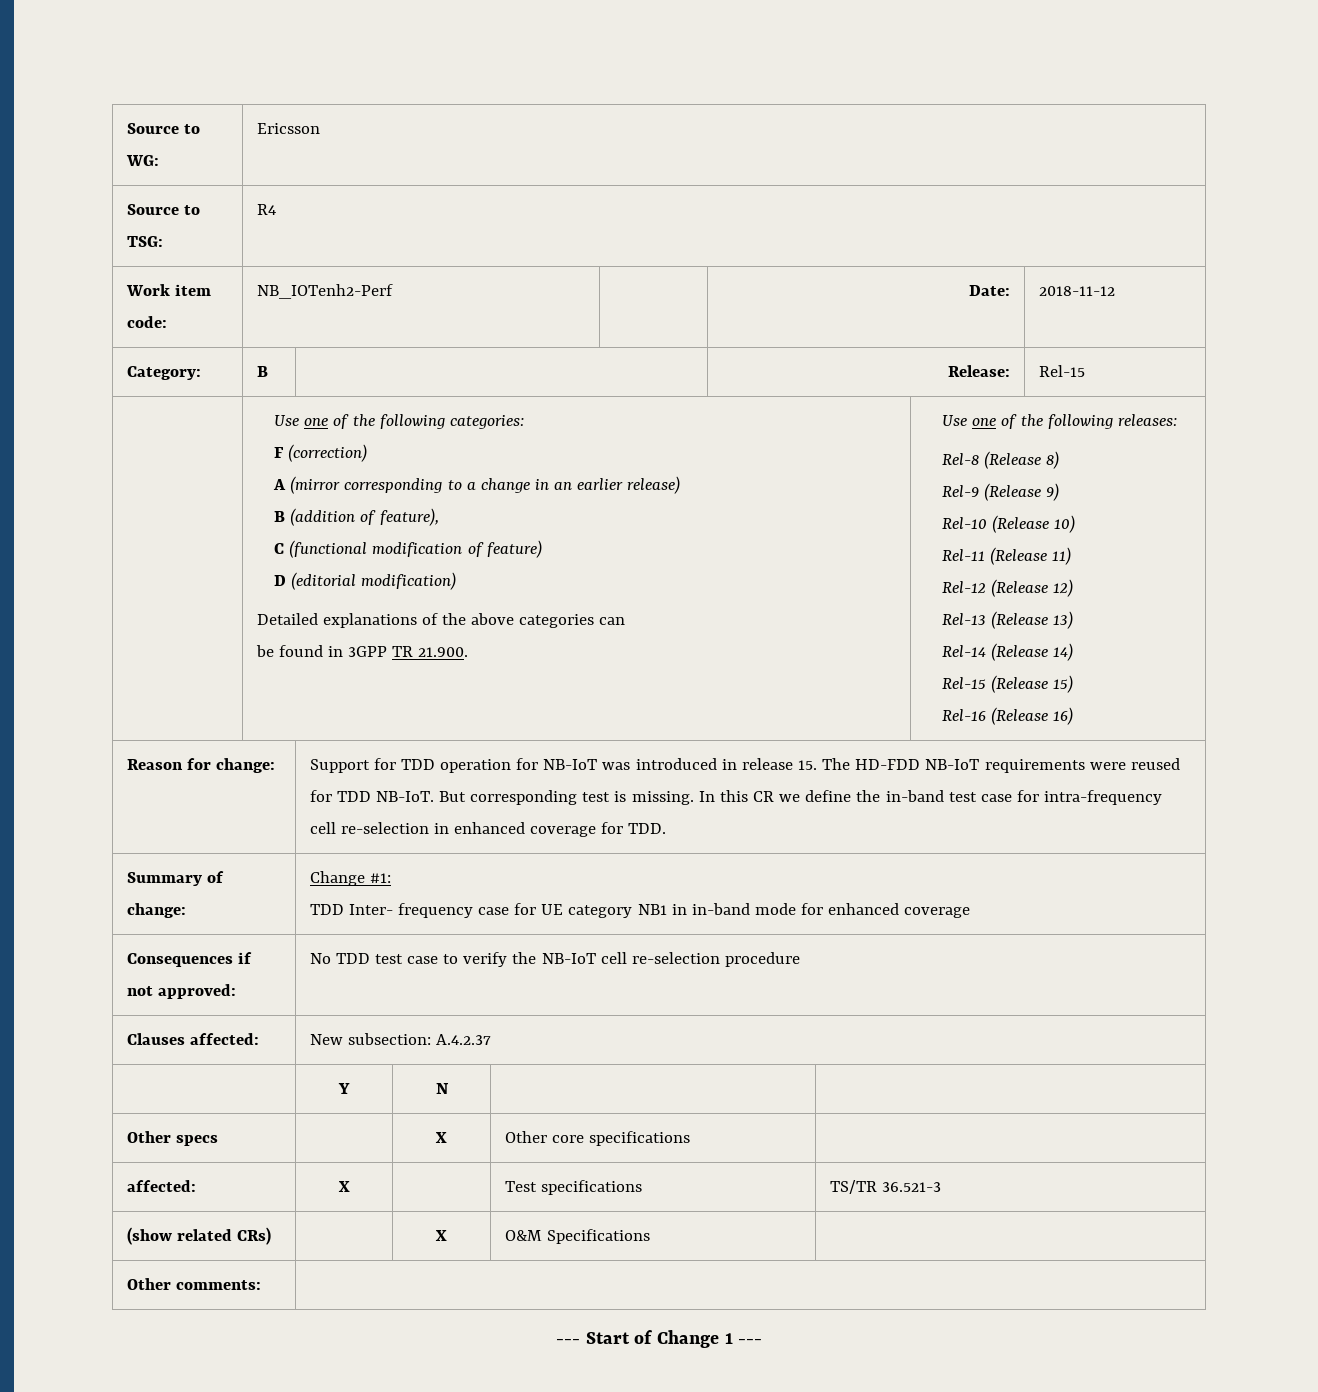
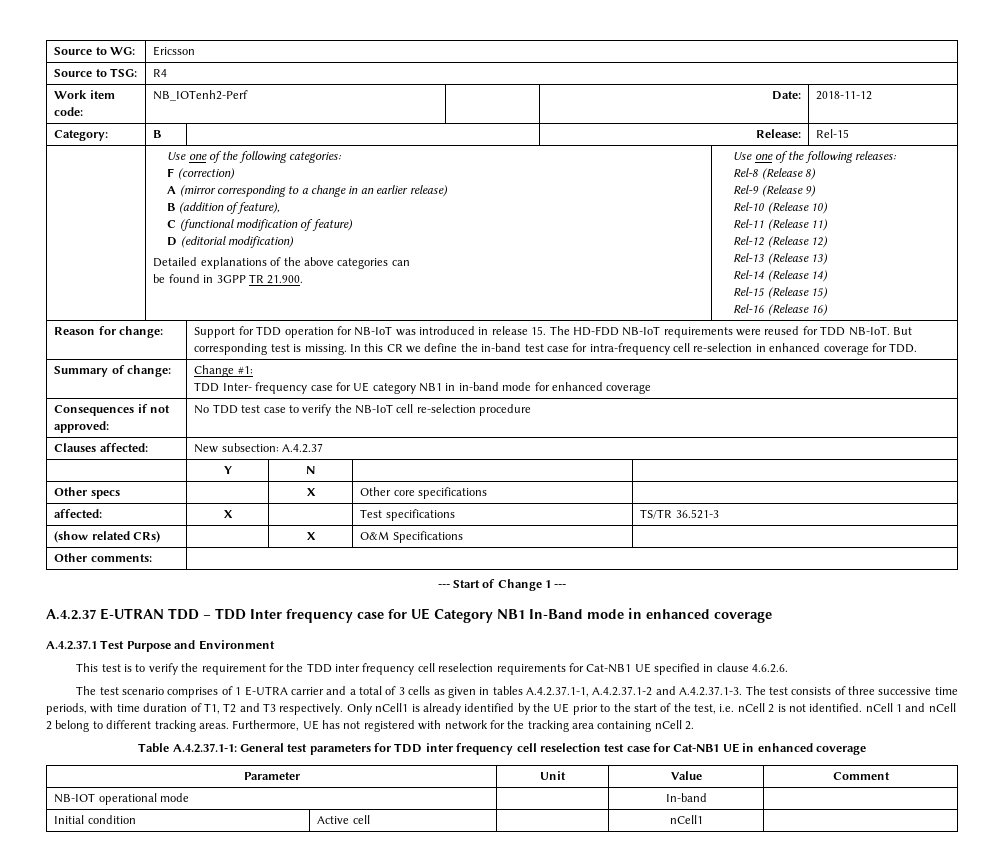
+ A.4.2.37 E-UTRAN TDD – TDD Inter frequency case for UE Category NB1 In-Band mode in enhanced coverage
+ A.4.2.37.1 Test Purpose and Environment
+ This test is to verify the requirement for the TDD inter frequency cell reselection requirements for Cat-NB1 UE specified in clause 4.6.2.6.
+ The test scenario comprises of 1 E-UTRA carrier and a total of 3 cells as given in tables A.4.2.37.1-1, A.4.2.37.1-2 and A.4.2.37.1-3. The test consists of three successive time periods, with time duration of T1, T2 and T3 respectively. Only nCell1 is already identified by the UE prior to the start of the test, i.e. nCell 2 is not identified. nCell 1 and nCell 2 belong to different tracking areas. Furthermore, UE has not registered with network for the tracking area containing nCell 2.
+ Table A.4.2.37.1-1: General test parameters for TDD inter frequency cell reselection test case for Cat-NB1 UE in enhanced coverage
+ Parameter | Unit | Value | Comment
+ NB-IOT operational mode | | In-band |
+ Initial condition | Active cell | | nCell1 |

